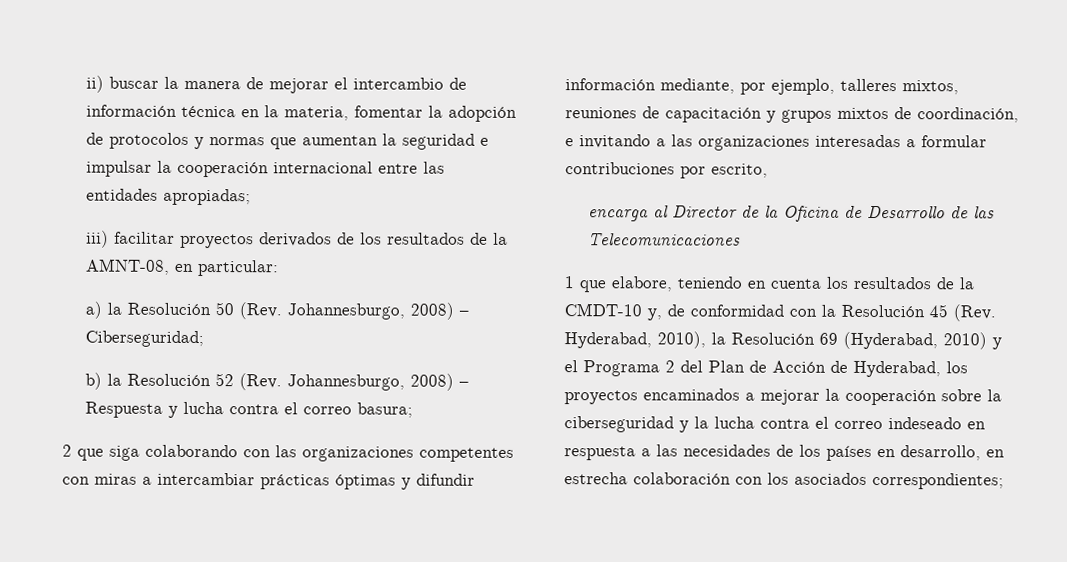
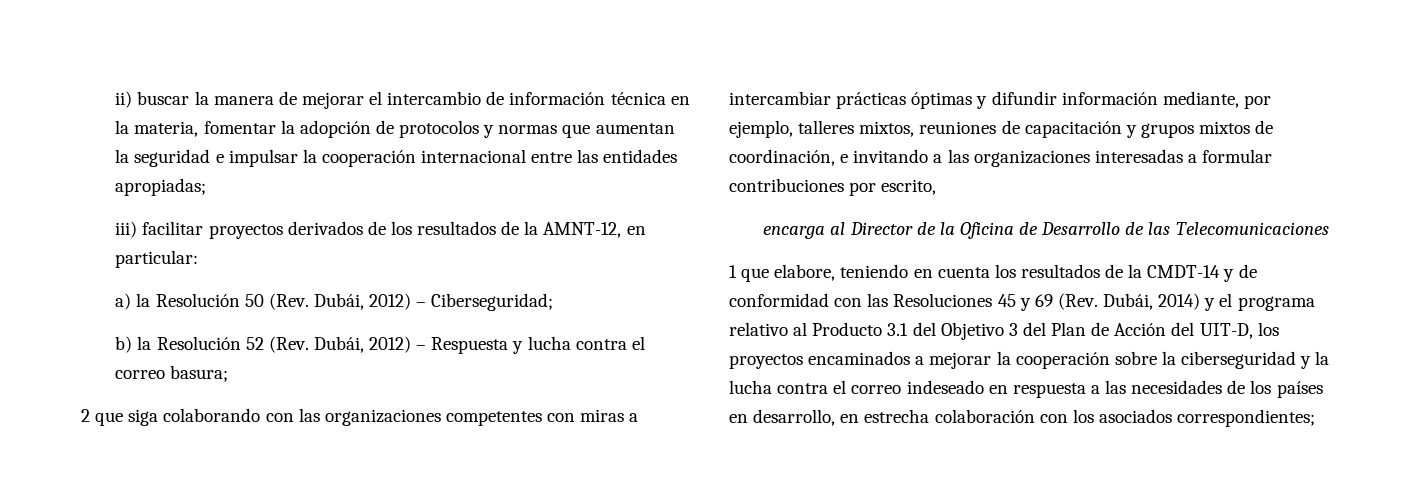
- iii) facilitar proyectos derivados de los resultados de la AMNT-08, en particular:
+ iii) facilitar proyectos derivados de los resultados de la AMNT-12, en particular:
- a) la Resolución 50 (Rev. Johannesburgo, 2008) – Ciberseguridad;
+ a) la Resolución 50 (Rev. Dubái, 2012) – Ciberseguridad;
- b) la Resolución 52 (Rev. Johannesburgo, 2008) – Respuesta y lucha contra el correo basura;
+ b) la Resolución 52 (Rev. Dubái, 2012) – Respuesta y lucha contra el correo basura;
- 1 que elabore, teniendo en cuenta los resultados de la CMDT-10 y, de conformidad con la Resolución 45 (Rev. Hyderabad, 2010), la Resolución 69 (Hyderabad, 2010) y el Programa 2 del Plan de Acción de Hyderabad, los proyectos encaminados a mejorar la cooperación sobre la ciberseguridad y la lucha contra el correo indeseado en respuesta a las necesidades de los países en desarrollo, en estrecha colaboración con los asociados correspondientes;
+ 1 que elabore, teniendo en cuenta los resultados de la CMDT-14 y de conformidad con las Resoluciones 45 y 69 (Rev. Dubái, 2014) y el programa relativo al Producto 3.1 del Objetivo 3 del Plan de Acción del UIT-D, los proyectos encaminados a mejorar la cooperación sobre la ciberseguridad y la lucha contra el correo indeseado en respuesta a las necesidades de los países en desarrollo, en estrecha colaboración con los asociados correspondientes;

